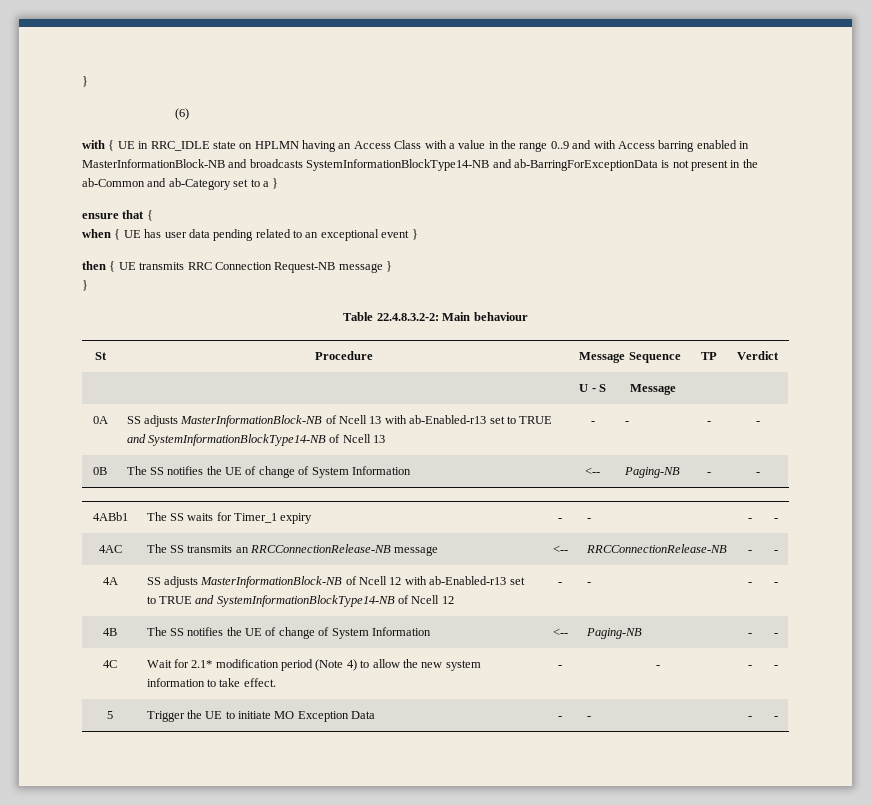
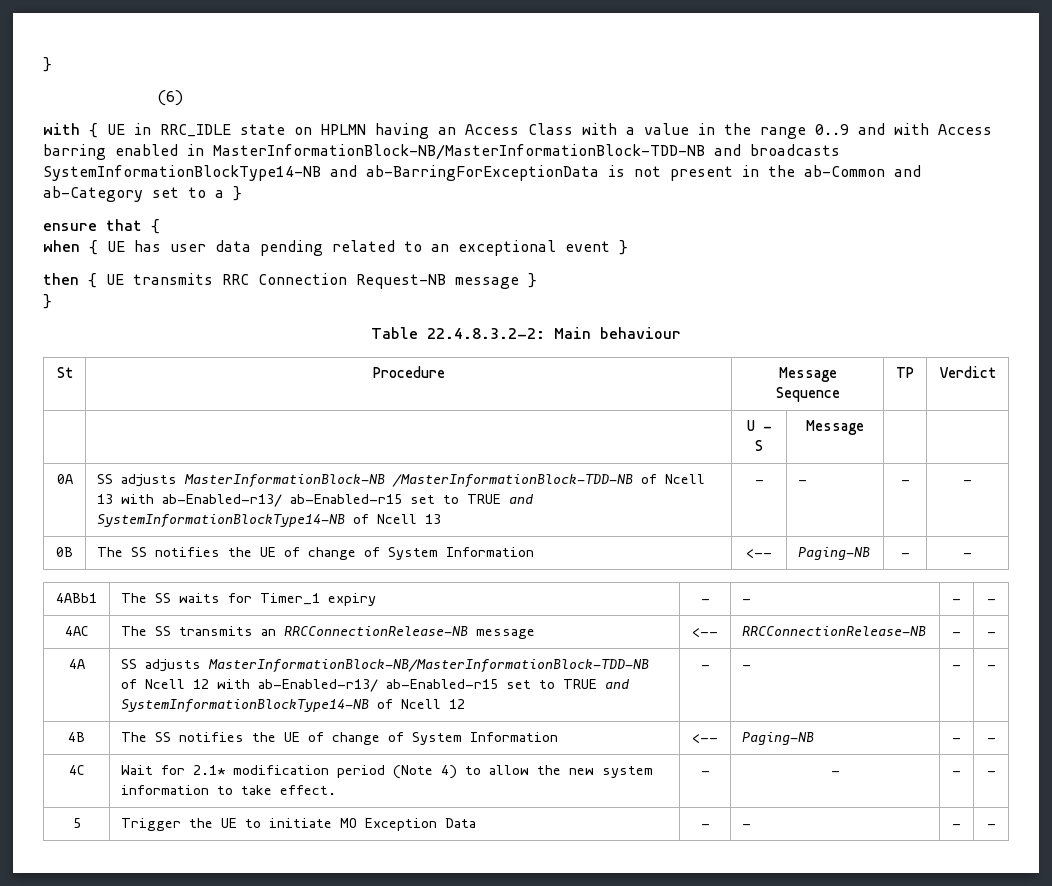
- with { UE in RRC_IDLE state on HPLMN having an Access Class with a value in the range 0..9 and with Access barring enabled in MasterInformationBlock-NB and broadcasts SystemInformationBlockType14-NB and ab-BarringForExceptionData is not present in the ab-Common and ab-Category set to a }
+ with { UE in RRC_IDLE state on HPLMN having an Access Class with a value in the range 0..9 and with Access barring enabled in MasterInformationBlock-NB/MasterInformationBlock-TDD-NB and broadcasts SystemInformationBlockType14-NB and ab-BarringForExceptionData is not present in the ab-Common and ab-Category set to a }
- 0A | SS adjusts MasterInformationBlock-NB of Ncell 13 with ab-Enabled-r13 set to TRUE and SystemInformationBlockType14-NB of Ncell 13 | - | - | - | -
+ 0A | SS adjusts MasterInformationBlock-NB /MasterInformationBlock-TDD-NB of Ncell 13 with ab-Enabled-r13/ ab-Enabled-r15 set to TRUE and SystemInformationBlockType14-NB of Ncell 13 | - | - | - | -
- 4A | SS adjusts MasterInformationBlock-NB of Ncell 12 with ab-Enabled-r13 set to TRUE and SystemInformationBlockType14-NB of Ncell 12 | - | - | - | -
+ 4A | SS adjusts MasterInformationBlock-NB/MasterInformationBlock-TDD-NB of Ncell 12 with ab-Enabled-r13/ ab-Enabled-r15 set to TRUE and SystemInformationBlockType14-NB of Ncell 12 | - | - | - | -

